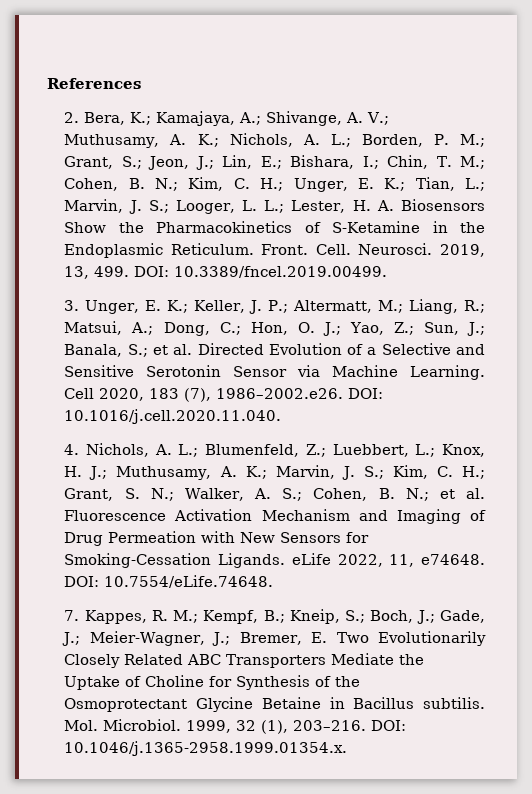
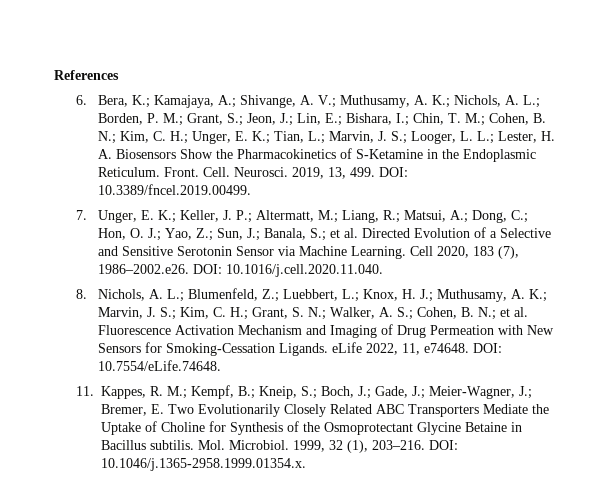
- 2. Bera, K.; Kamajaya, A.; Shivange, A. V.; Muthusamy, A. K.; Nichols, A. L.; Borden, P. M.; Grant, S.; Jeon, J.; Lin, E.; Bishara, I.; Chin, T. M.; Cohen, B. N.; Kim, C. H.; Unger, E. K.; Tian, L.; Marvin, J. S.; Looger, L. L.; Lester, H. A. Biosensors Show the Pharmacokinetics of S-Ketamine in the Endoplasmic Reticulum.
+ 6. Bera, K.; Kamajaya, A.; Shivange, A. V.; Muthusamy, A. K.; Nichols, A. L.; Borden, P. M.; Grant, S.; Jeon, J.; Lin, E.; Bishara, I.; Chin, T. M.; Cohen, B. N.; Kim, C. H.; Unger, E. K.; Tian, L.; Marvin, J. S.; Looger, L. L.; Lester, H. A. Biosensors Show the Pharmacokinetics of S-Ketamine in the Endoplasmic Reticulum.
- 3. Unger, E. K.; Keller, J. P.; Altermatt, M.; Liang, R.; Matsui, A.; Dong, C.; Hon, O. J.; Yao, Z.; Sun, J.; Banala, S.; et al. Directed Evolution of a Selective and Sensitive Serotonin Sensor via Machine Learning.
+ 7. Unger, E. K.; Keller, J. P.; Altermatt, M.; Liang, R.; Matsui, A.; Dong, C.; Hon, O. J.; Yao, Z.; Sun, J.; Banala, S.; et al. Directed Evolution of a Selective and Sensitive Serotonin Sensor via Machine Learning.
- 4. Nichols, A. L.; Blumenfeld, Z.; Luebbert, L.; Knox, H. J.; Muthusamy, A. K.; Marvin, J. S.; Kim, C. H.; Grant, S. N.; Walker, A. S.; Cohen, B. N.; et al. Fluorescence Activation Mechanism and Imaging of Drug Permeation with New Sensors for Smoking-Cessation Ligands. eLife 2022, 11, e74648.
+ 8. Nichols, A. L.; Blumenfeld, Z.; Luebbert, L.; Knox, H. J.; Muthusamy, A. K.; Marvin, J. S.; Kim, C. H.; Grant, S. N.; Walker, A. S.; Cohen, B. N.; et al. Fluorescence Activation Mechanism and Imaging of Drug Permeation with New Sensors for Smoking-Cessation Ligands. eLife 2022, 11, e74648.
- 7. Kappes, R. M.; Kempf, B.; Kneip, S.; Boch, J.; Gade, J.; Meier-Wagner, J.; Bremer, E. Two Evolutionarily Closely Related ABC Transporters Mediate the Uptake of Choline for Synthesis of the Osmoprotectant Glycine Betaine in Bacillus subtilis.
+ 11. Kappes, R. M.; Kempf, B.; Kneip, S.; Boch, J.; Gade, J.; Meier-Wagner, J.; Bremer, E. Two Evolutionarily Closely Related ABC Transporters Mediate the Uptake of Choline for Synthesis of the Osmoprotectant Glycine Betaine in Bacillus subtilis.

